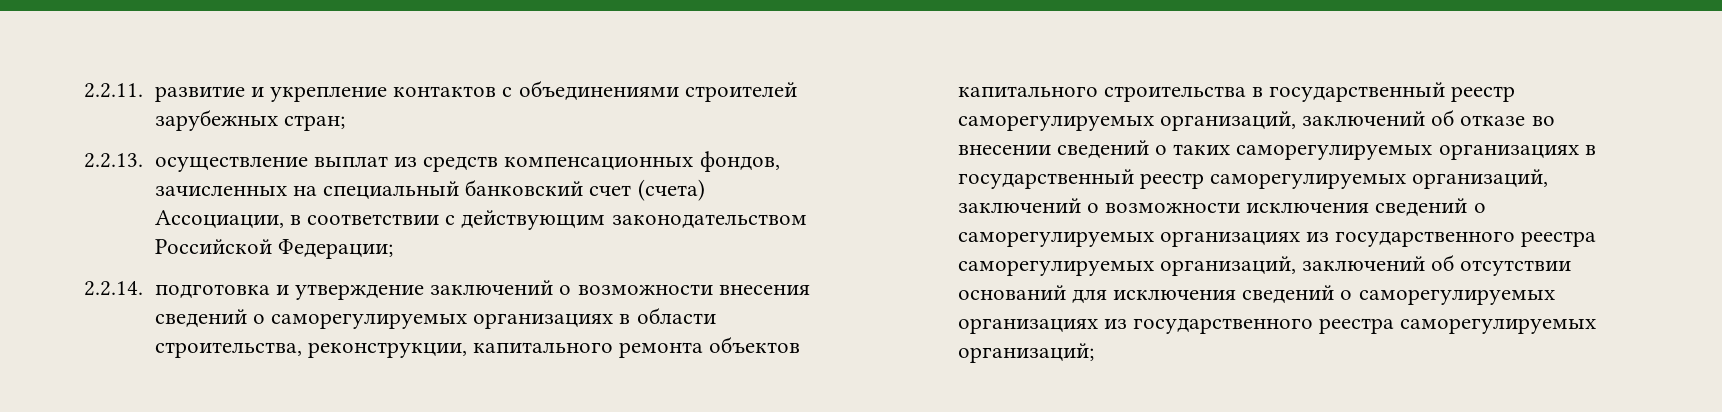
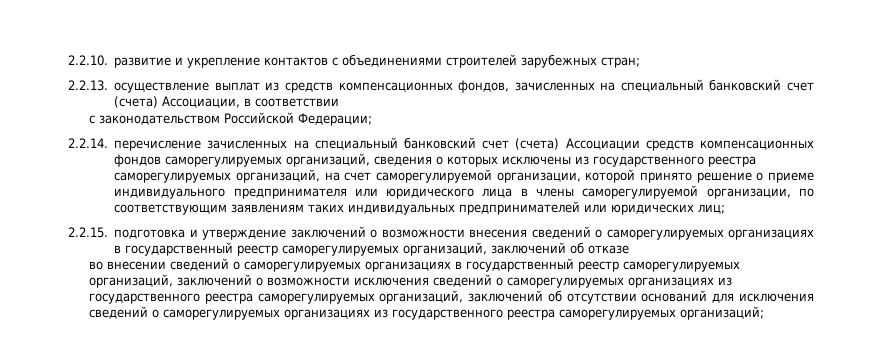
- 2.2.11. развитие и укрепление контактов с объединениями строителей зарубежных стран;
+ 2.2.10. развитие и укрепление контактов с объединениями строителей зарубежных стран;
- 2.2.13. осуществление выплат из средств компенсационных фондов, зачисленных на специальный банковский счет (счета) Ассоциации, в соответствии с действующим законодательством Российской Федерации;
+ 2.2.13. осуществление выплат из средств компенсационных фондов, зачисленных на специальный банковский счет (счета) Ассоциации, в соответствии
+ с законодательством Российской Федерации;
- 2.2.14. подготовка и утверждение заключений о возможности внесения сведений о саморегулируемых организациях в области строительства, реконструкции, капитального ремонта объектов капитального строительства в государственный реестр саморегулируемых организаций, заключений об отказе во внесении сведений о таких саморегулируемых организациях в государственный реестр саморегулируемых организаций, заключений о возможности исключения сведений о саморегулируемых организациях из государственного реестра саморегулируемых организаций, заключений об отсутствии оснований для исключения сведений о саморегулируемых организациях из государственного реестра саморегулируемых организаций;
+ 2.2.14. перечисление зачисленных на специальный банковский счет (счета) Ассоциации средств компенсационных фондов саморегулируемых организаций, сведения о которых исключены из государственного реестра саморегулируемых организаций, на счет саморегулируемой организации, которой принято решение о приеме индивидуального предпринимателя или юридического лица в члены саморегулируемой организации, по соответствующим заявлениям таких индивидуальных предпринимателей или юридических лиц;
+ 2.2.15. подготовка и утверждение заключений о возможности внесения сведений о саморегулируемых организациях в государственный реестр саморегулируемых организаций, заключений об отказе
+ во внесении сведений о саморегулируемых организациях в государственный реестр саморегулируемых организаций, заключений о возможности исключения сведений о саморегулируемых организациях из государственного реестра саморегулируемых организаций, заключений об отсутствии оснований для исключения сведений о саморегулируемых организациях из государственного реестра саморегулируемых организаций;

